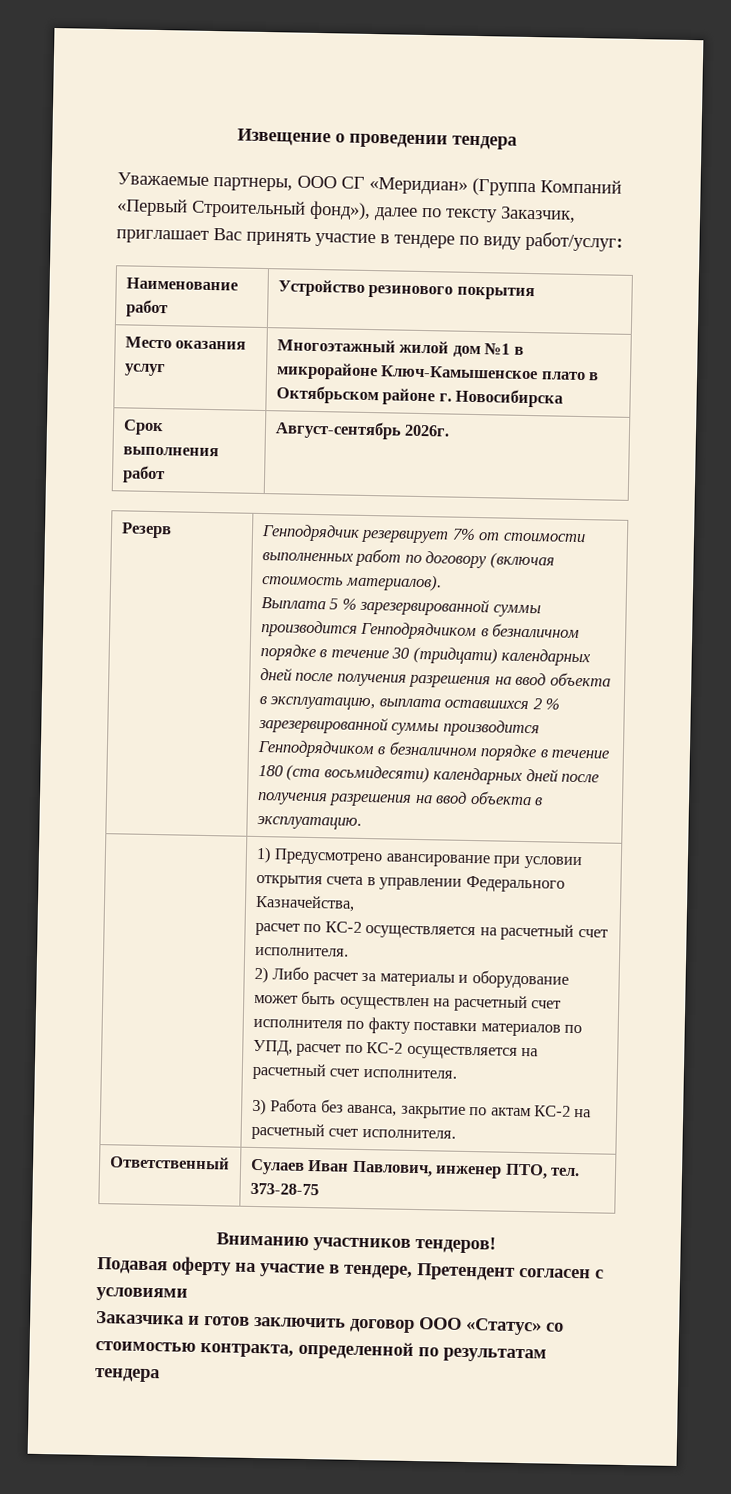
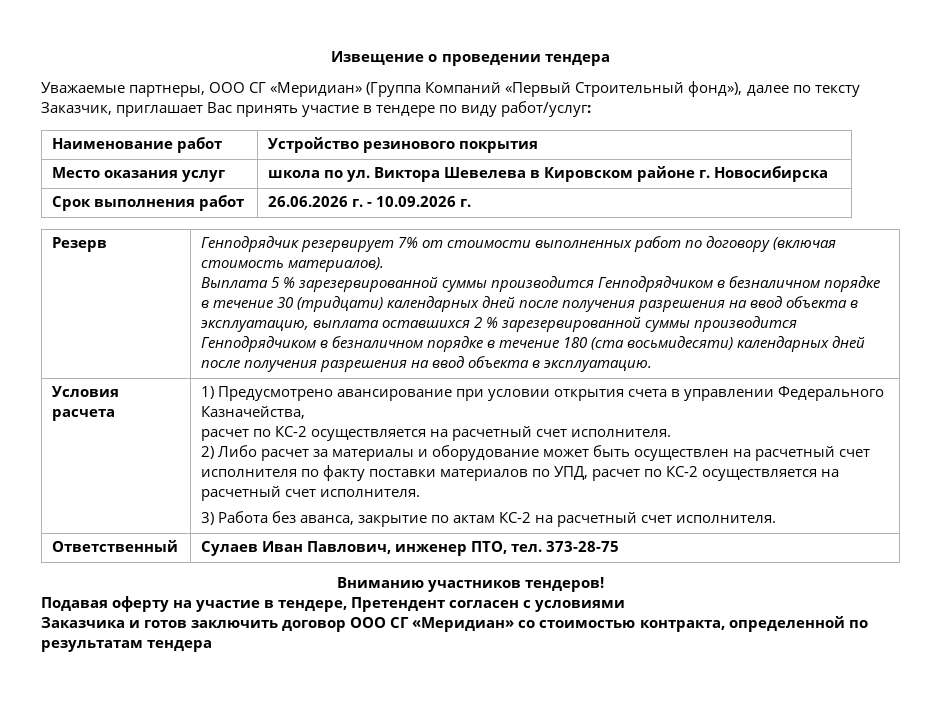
- Место оказания услуг | Многоэтажный жилой дом №1 в микрорайоне Ключ-Камышенское плато в Октябрьском районе г. Новосибирска
+ Место оказания услуг | школа по ул. Виктора Шевелева в Кировском районе г. Новосибирска
- Срок выполнения работ | Август-сентябрь 2026г.
+ Срок выполнения работ | 26.06.2026 г. - 10.09.2026 г.
+ Условия расчета
- Заказчика и готов заключить договор ООО «Статус» со стоимостью контракта, определенной по результатам тендера
+ Заказчика и готов заключить договор ООО СГ «Меридиан» со стоимостью контракта, определенной по результатам тендера

